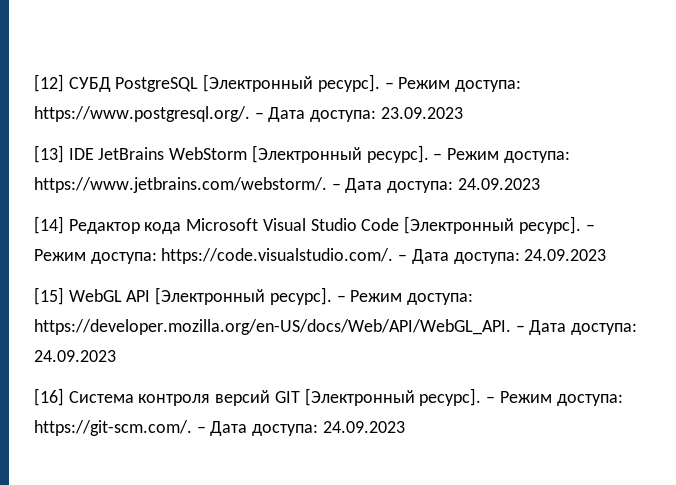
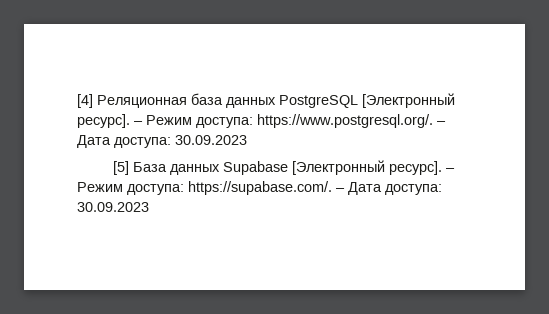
- [12] СУБД PostgreSQL [Электронный ресурс].
+ [4] Реляционная база данных PostgreSQL [Электронный ресурс].
- – Режим доступа: https://www.postgresql.org/. – Дата доступа: 23.09.2023
- [13] IDE JetBrains WebStorm [Электронный ресурс]. – Режим доступа: https://www.jetbrains.com/webstorm/. – Дата доступа: 24.09.2023
- [14] Редактор кода Microsoft Visual Studio Code [Электронный ресурс]. – Режим доступа: https://code.visualstudio.com/. – Дата доступа: 24.09.2023
- [15] WebGL API [Электронный ресурс]. – Режим доступа: https://developer.mozilla.org/en-US/docs/Web/API/WebGL_API. – Дата доступа: 24.09.2023
- [16] Система контроля версий GIT [Электронный ресурс]. – Режим доступа: https://git-scm.com/. – Дата доступа: 24.09.2023
+ – Режим доступа: https://www.postgresql.org/. – Дата доступа: 30.09.2023
+ [5] База данных Supabase [Электронный ресурс]. – Режим доступа: https://supabase.com/. – Дата доступа: 30.09.2023

